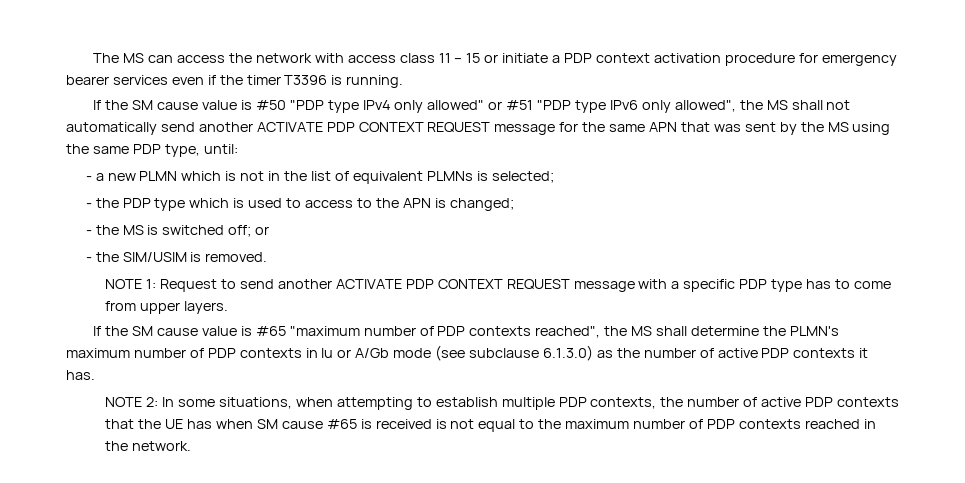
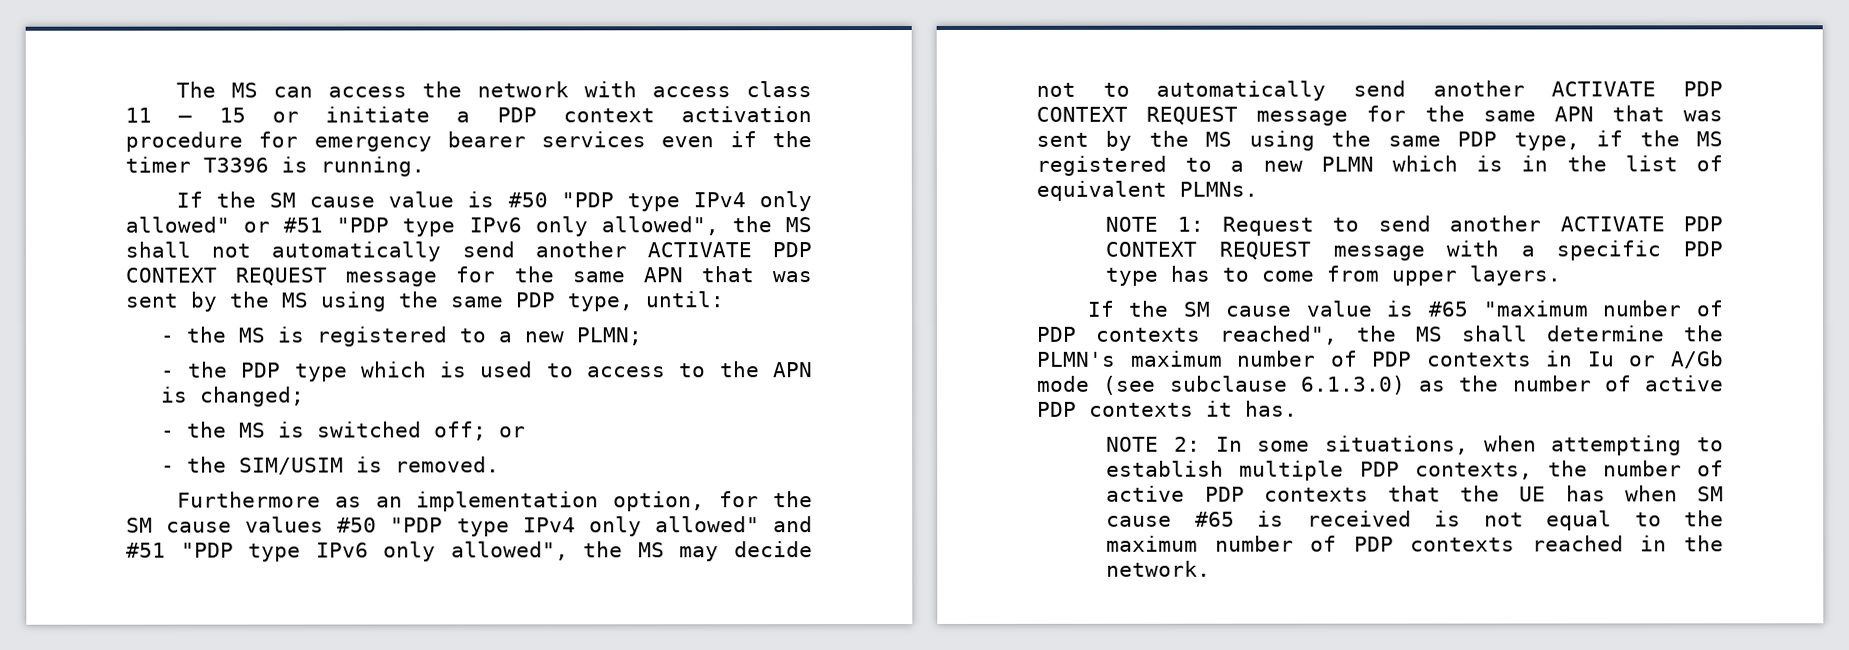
- - a new PLMN which is not in the list of equivalent PLMNs is selected;
+ - the MS is registered to a new PLMN;
+ Furthermore as an implementation option, for the SM cause values #50 "PDP type IPv4 only allowed" and #51 "PDP type IPv6 only allowed", the MS may decide not to automatically send another ACTIVATE PDP CONTEXT REQUEST message for the same APN that was sent by the MS using the same PDP type, if the MS registered to a new PLMN which is in the list of equivalent PLMNs.

